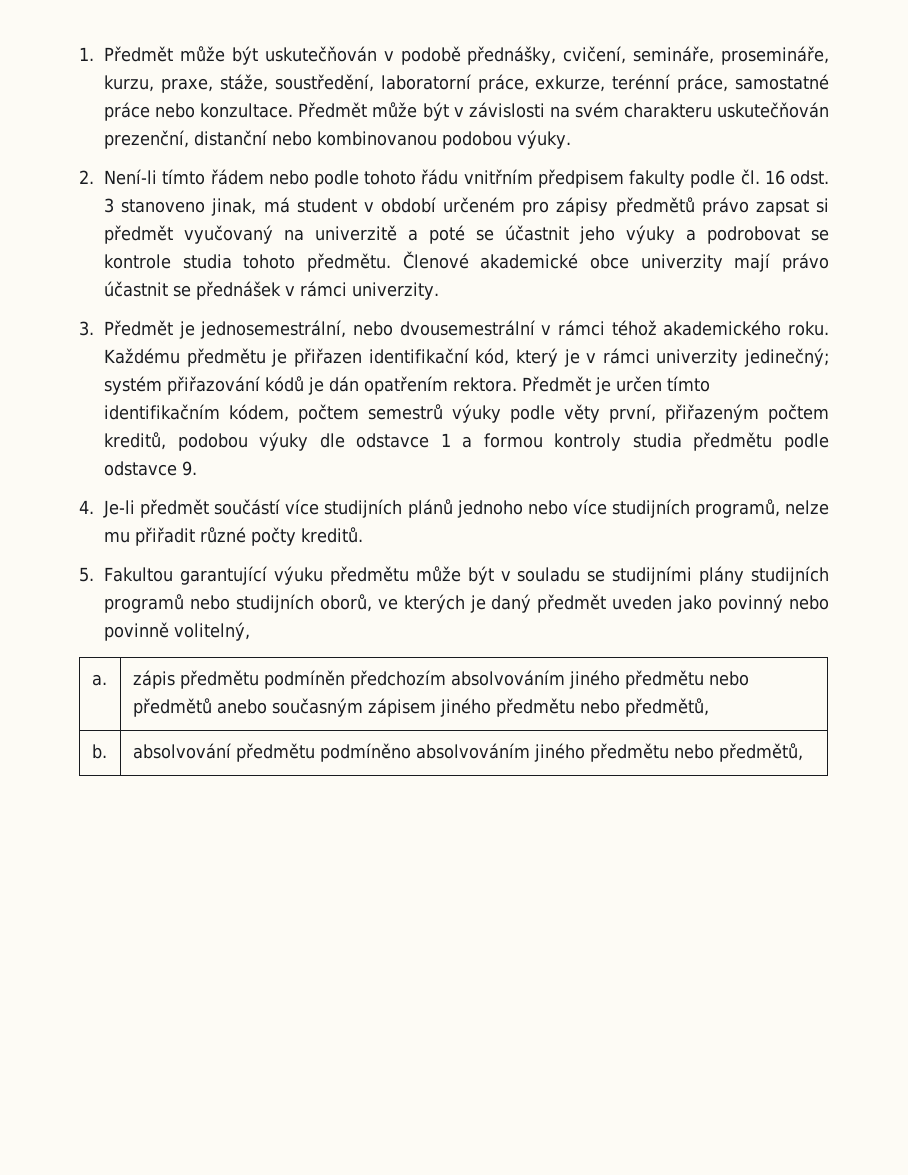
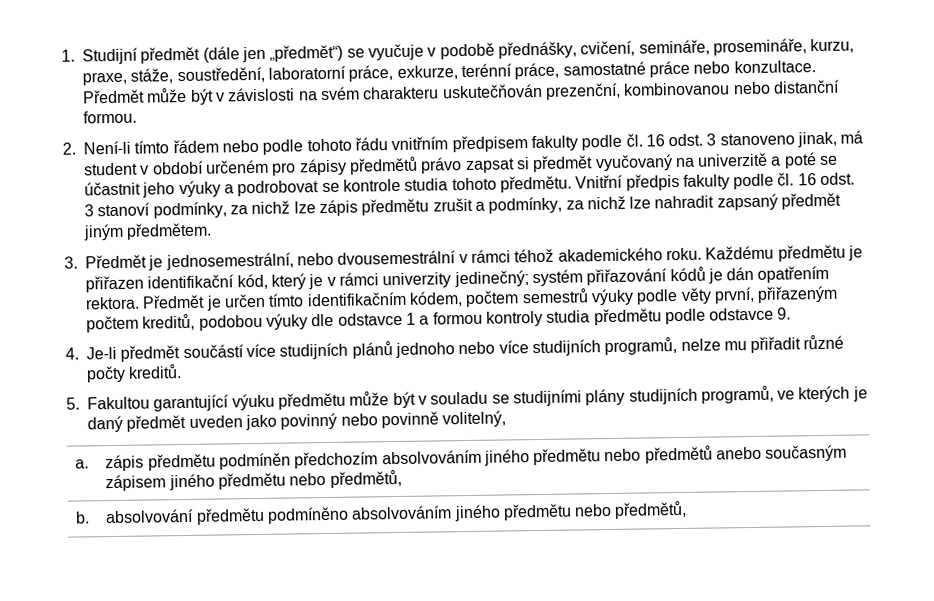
- 1. Předmět může být uskutečňován v podobě přednášky, cvičení, semináře, prosemináře, kurzu, praxe, stáže, soustředění, laboratorní práce, exkurze, terénní práce, samostatné práce nebo konzultace.
+ 1. Studijní předmět (dále jen „předmět“) se vyučuje v podobě přednášky, cvičení, semináře, prosemináře, kurzu, praxe, stáže, soustředění, laboratorní práce, exkurze, terénní práce, samostatné práce nebo konzultace.
- Předmět může být v závislosti na svém charakteru uskutečňován prezenční, distanční nebo kombinovanou podobou výuky.
+ Předmět může být v závislosti na svém charakteru uskutečňován prezenční, kombinovanou nebo distanční formou.
- Členové akademické obce univerzity mají právo účastnit se přednášek v rámci univerzity.
+ Vnitřní předpis fakulty podle čl. 16 odst. 3 stanoví podmínky, za nichž lze zápis předmětu zrušit a podmínky, za nichž lze nahradit zapsaný předmět jiným předmětem.
- 5. Fakultou garantující výuku předmětu může být v souladu se studijními plány studijních programů nebo studijních oborů, ve kterých je daný předmět uveden jako povinný nebo povinně volitelný,
+ 5. Fakultou garantující výuku předmětu může být v souladu se studijními plány studijních programů, ve kterých je daný předmět uveden jako povinný nebo povinně volitelný,

